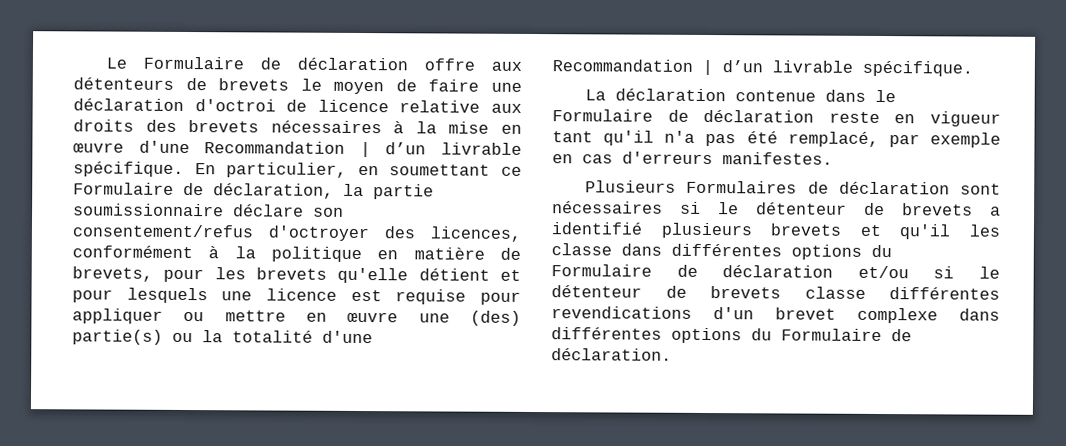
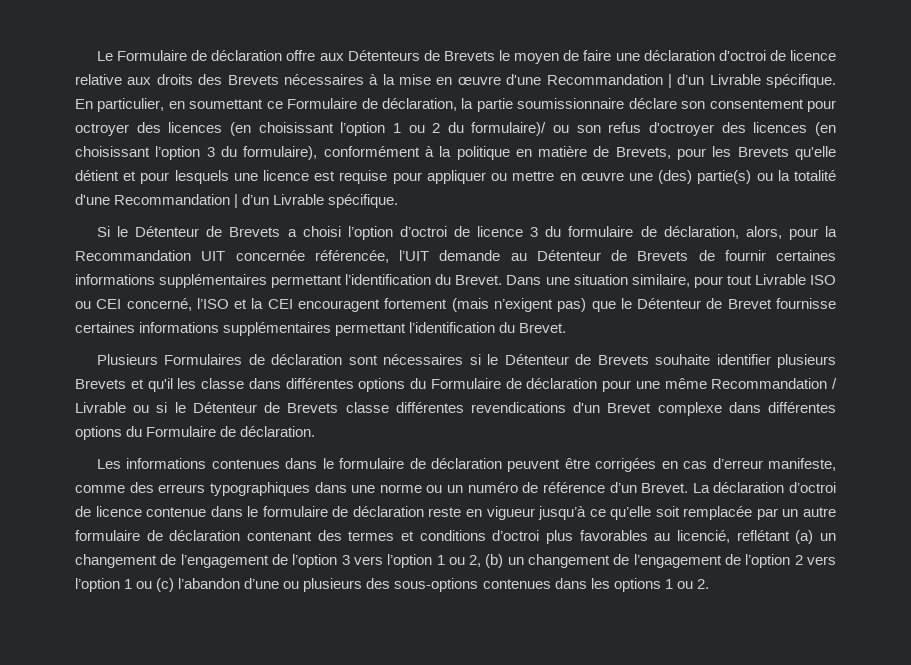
- Le Formulaire de déclaration offre aux détenteurs de brevets le moyen de faire une déclaration d'octroi de licence relative aux droits des brevets nécessaires à la mise en œuvre d'une Recommandation | d’un livrable spécifique.
+ Le Formulaire de déclaration offre aux Détenteurs de Brevets le moyen de faire une déclaration d'octroi de licence relative aux droits des Brevets nécessaires à la mise en œuvre d'une Recommandation | d’un Livrable spécifique.
- En particulier, en soumettant ce Formulaire de déclaration, la partie soumissionnaire déclare son consentement/refus d'octroyer des licences, conformément à la politique en matière de brevets, pour les brevets qu'elle détient et pour lesquels une licence est requise pour appliquer ou mettre en œuvre une (des) partie(s) ou la totalité d'une Recommandation | d’un livrable spécifique.
+ En particulier, en soumettant ce Formulaire de déclaration, la partie soumissionnaire déclare son consentement pour octroyer des licences (en choisissant l’option 1 ou 2 du formulaire)/ ou son refus d'octroyer des licences (en choisissant l’option 3 du formulaire), conformément à la politique en matière de Brevets, pour les Brevets qu'elle détient et pour lesquels une licence est requise pour appliquer ou mettre en œuvre une (des) partie(s) ou la totalité d'une Recommandation | d’un Livrable spécifique.
- La déclaration contenue dans le Formulaire de déclaration reste en vigueur tant qu'il n'a pas été remplacé, par exemple en cas d'erreurs manifestes.
+ Si le Détenteur de Brevets a choisi l’option d’octroi de licence 3 du formulaire de déclaration, alors, pour la Recommandation UIT concernée référencée, l’UIT demande au Détenteur de Brevets de fournir certaines informations supplémentaires permettant l’identification du Brevet. Dans une situation similaire, pour tout Livrable ISO ou CEI concerné, l’ISO et la CEI encouragent fortement (mais n’exigent pas) que le Détenteur de Brevet fournisse certaines informations supplémentaires permettant l’identification du Brevet.
- Plusieurs Formulaires de déclaration sont nécessaires si le détenteur de brevets a identifié plusieurs brevets et qu'il les classe dans différentes options du Formulaire de déclaration et/ou si le détenteur de brevets classe différentes revendications d'un brevet complexe dans différentes options du Formulaire de déclaration.
+ Plusieurs Formulaires de déclaration sont nécessaires si le Détenteur de Brevets souhaite identifier plusieurs Brevets et qu'il les classe dans différentes options du Formulaire de déclaration pour une même Recommandation / Livrable ou si le Détenteur de Brevets classe différentes revendications d'un Brevet complexe dans différentes options du Formulaire de déclaration.
+ Les informations contenues dans le formulaire de déclaration peuvent être corrigées en cas d’erreur manifeste, comme des erreurs typographiques dans une norme ou un numéro de référence d’un Brevet. La déclaration d’octroi de licence contenue dans le formulaire de déclaration reste en vigueur jusqu’à ce qu’elle soit remplacée par un autre formulaire de déclaration contenant des termes et conditions d’octroi plus favorables au licencié, reflétant (a) un changement de l’engagement de l’option 3 vers l’option 1 ou 2, (b) un changement de l’engagement de l’option 2 vers l’option 1 ou (c) l’abandon d’une ou plusieurs des sous-options contenues dans les options 1 ou 2.

